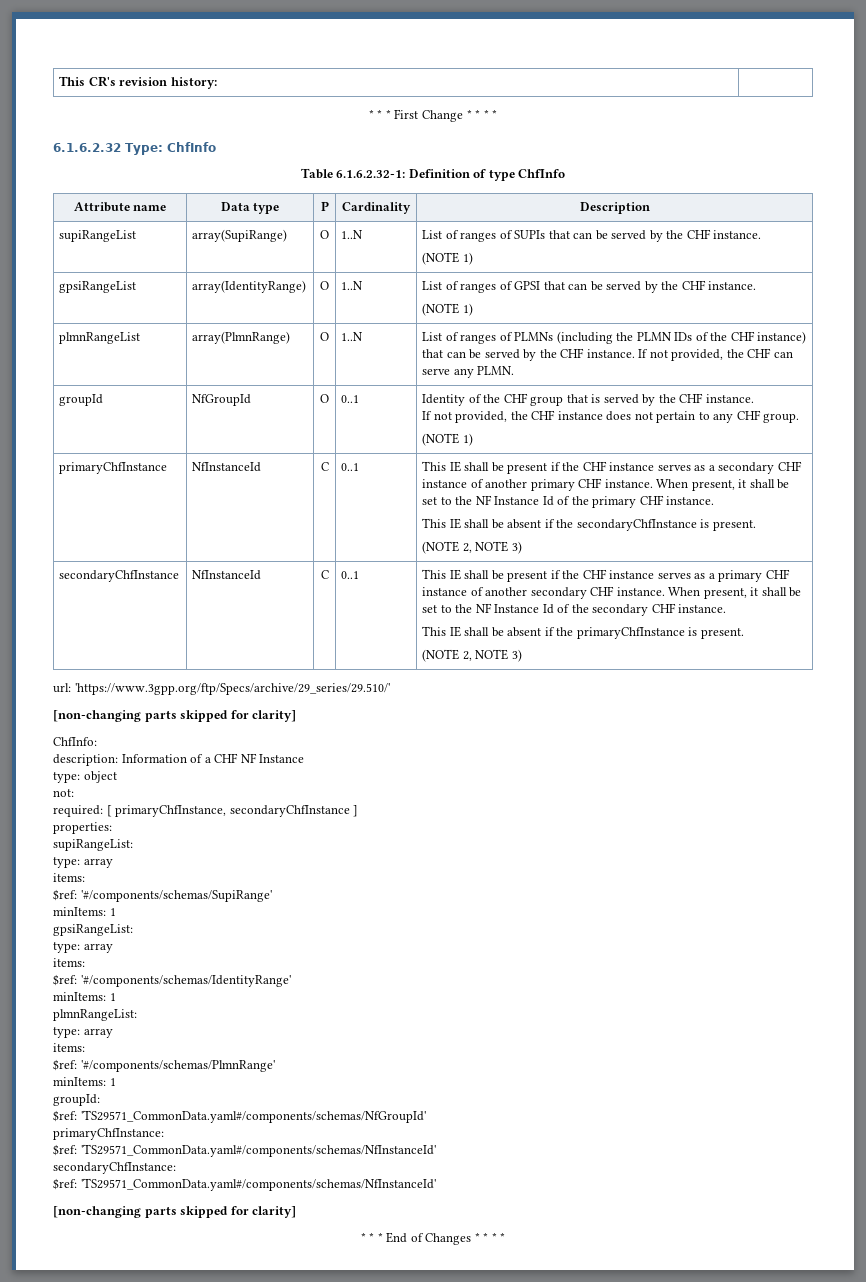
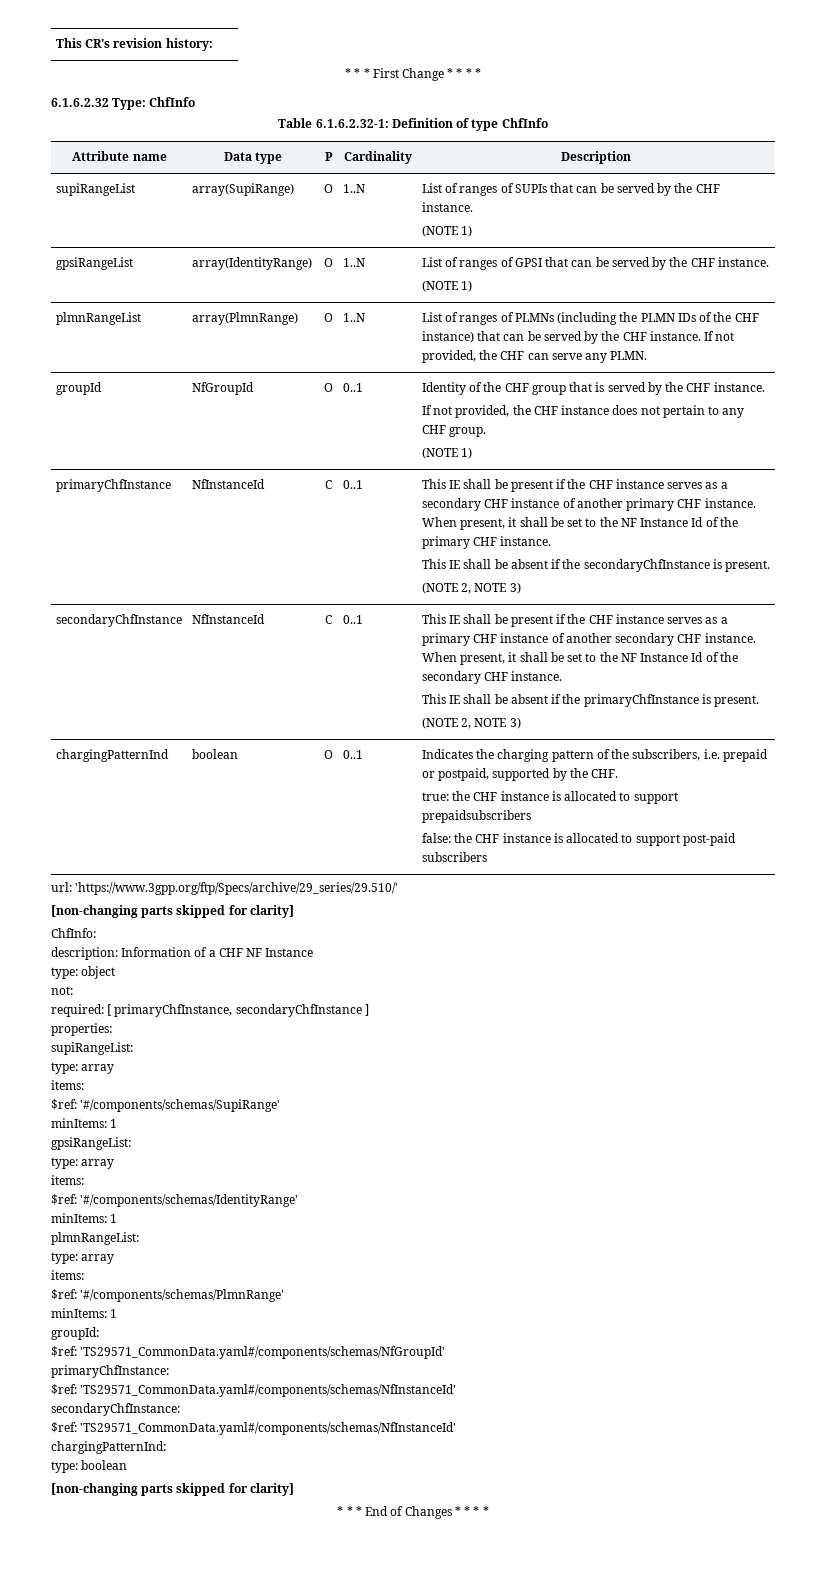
+ chargingPatternInd | boolean | O | 0..1 | Indicates the charging pattern of the subscribers, i.e. prepaid or postpaid, supported by the CHF.
+ true: the CHF instance is allocated to support prepaidsubscribers
+ false: the CHF instance is allocated to support post-paid subscribers
+ chargingPatternInd:
+ type: boolean

